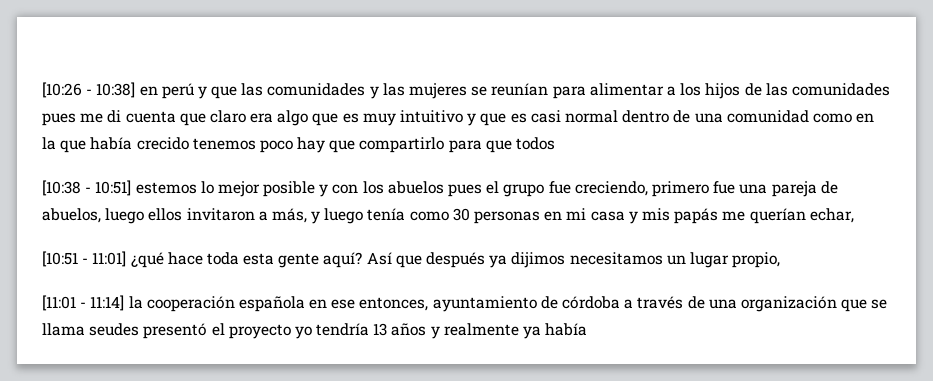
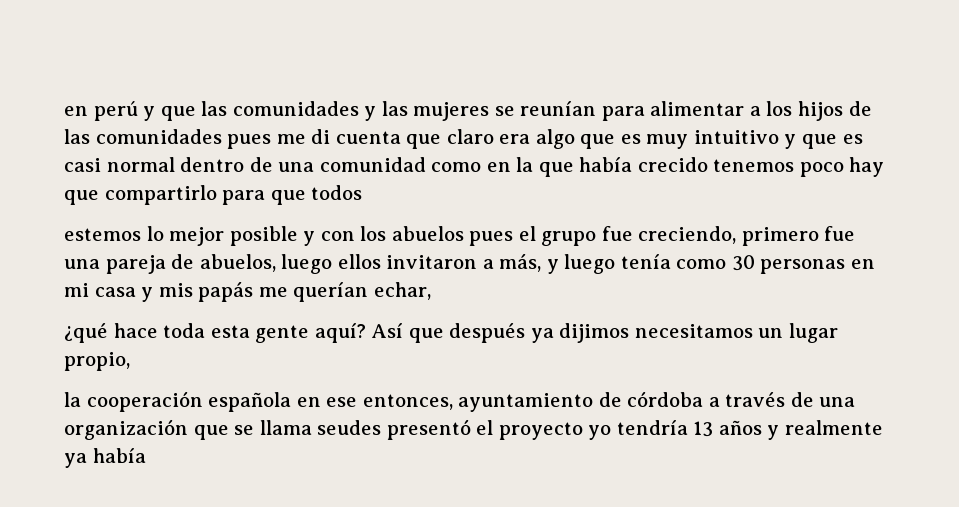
- [10:26 - 10:38] en perú y que las comunidades y las mujeres se reunían para alimentar a los hijos de las comunidades pues me di cuenta que claro era algo que es muy intuitivo y que es casi normal dentro de una comunidad como en la que había crecido tenemos poco hay que compartirlo para que todos
+ en perú y que las comunidades y las mujeres se reunían para alimentar a los hijos de las comunidades pues me di cuenta que claro era algo que es muy intuitivo y que es casi normal dentro de una comunidad como en la que había crecido tenemos poco hay que compartirlo para que todos
- [10:38 - 10:51] estemos lo mejor posible y con los abuelos pues el grupo fue creciendo, primero fue una pareja de abuelos, luego ellos invitaron a más, y luego tenía como 30 personas en mi casa y mis papás me querían echar,
+ estemos lo mejor posible y con los abuelos pues el grupo fue creciendo, primero fue una pareja de abuelos, luego ellos invitaron a más, y luego tenía como 30 personas en mi casa y mis papás me querían echar,
- [10:51 - 11:01] ¿qué hace toda esta gente aquí?
+ ¿qué hace toda esta gente aquí?
- [11:01 - 11:14] la cooperación española en ese entonces, ayuntamiento de córdoba a través de una organización que se llama seudes presentó el proyecto yo tendría 13 años y realmente ya había
+ la cooperación española en ese entonces, ayuntamiento de córdoba a través de una organización que se llama seudes presentó el proyecto yo tendría 13 años y realmente ya había

